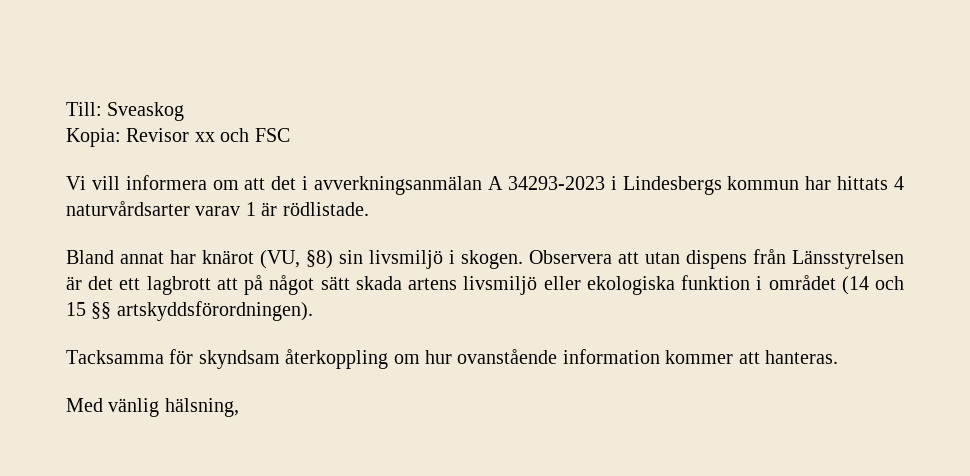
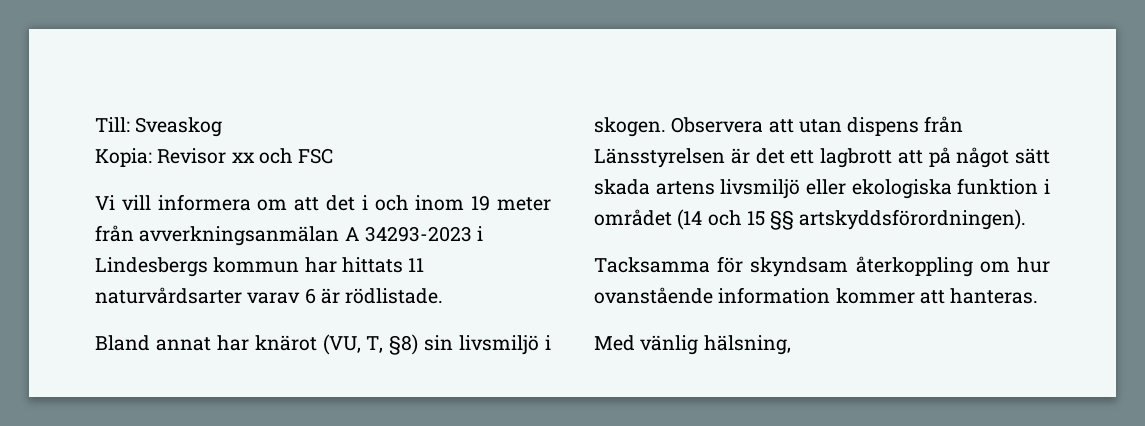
- Vi vill informera om att det i avverkningsanmälan A 34293-2023 i Lindesbergs kommun har hittats 4 naturvårdsarter varav 1 är rödlistade.
+ Vi vill informera om att det i och inom 19 meter från avverkningsanmälan A 34293-2023 i Lindesbergs kommun har hittats 11 naturvårdsarter varav 6 är rödlistade.
- Bland annat har knärot (VU, §8) sin livsmiljö i skogen.
+ Bland annat har knärot (VU, T, §8) sin livsmiljö i skogen.

